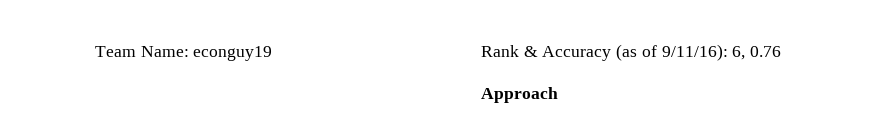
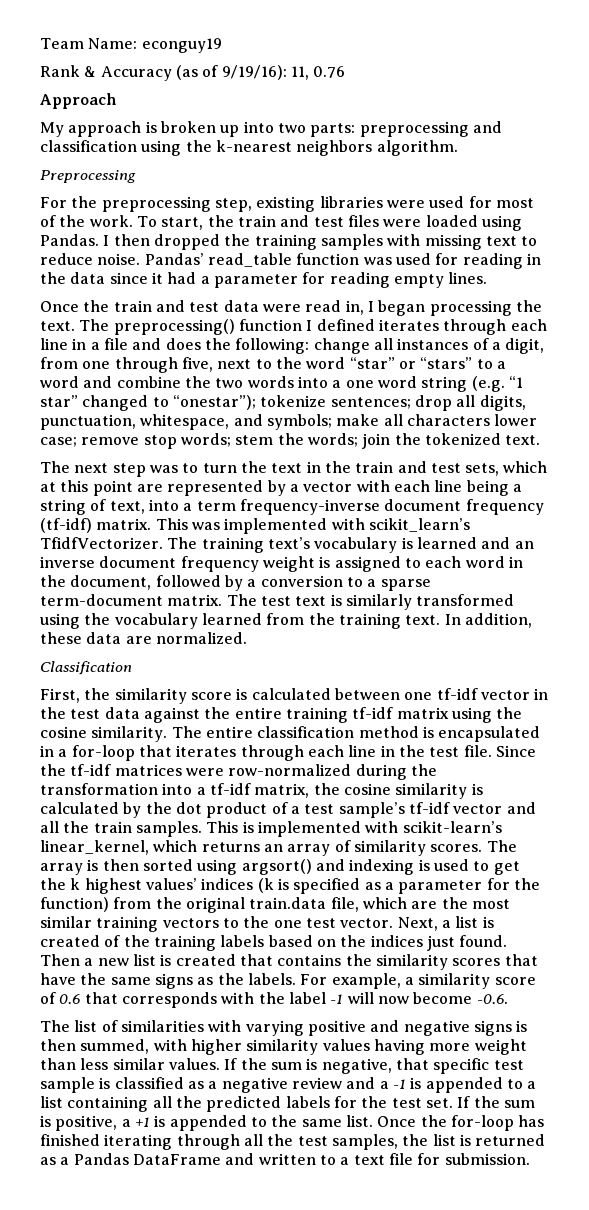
- Rank & Accuracy (as of 9/11/16): 6, 0.76
+ Rank & Accuracy (as of 9/19/16): 11, 0.76
+ My approach is broken up into two parts: preprocessing and classification using the k-nearest neighbors algorithm.
+ Preprocessing
+ For the preprocessing step, existing libraries were used for most of the work. To start, the train and test files were loaded using Pandas. I then dropped the training samples with missing text to reduce noise. Pandas’ read_table function was used for reading in the data since it had a parameter for reading empty lines.
+ Once the train and test data were read in, I began processing the text. The preprocessing() function I defined iterates through each line in a file and does the following: change all instances of a digit, from one through five, next to the word “star” or “stars” to a word and combine the two words into a one word string (e.g. “1 star” changed to “onestar”); tokenize sentences; drop all digits, punctuation, whitespace, and symbols; make all characters lower case; remove stop words; stem the words; join the tokenized text.
+ The next step was to turn the text in the train and test sets, which at this point are represented by a vector with each line being a string of text, into a term frequency-inverse document frequency (tf-idf) matrix. This was implemented with scikit_learn’s TfidfVectorizer. The training text’s vocabulary is learned and an inverse document frequency weight is assigned to each word in the document, followed by a conversion to a sparse term-document matrix. The test text is similarly transformed using the vocabulary learned from the training text. In addition, these data are normalized.
+ Classification
+ First, the similarity score is calculated between one tf-idf vector in the test data against the entire training tf-idf matrix using the cosine similarity. The entire classification method is encapsulated in a for-loop that iterates through each line in the test file. Since the tf-idf matrices were row-normalized during the transformation into a tf-idf matrix, the cosine similarity is calculated by the dot product of a test sample’s tf-idf vector and all the train samples. This is implemented with scikit-learn’s linear_kernel, which returns an array of similarity scores. The array is then sorted using argsort() and indexing is used to get the k highest values’ indices (k is specified as a parameter for the function) from the original train.data file, which are the most similar training vectors to the one test vector. Next, a list is created of the training labels based on the indices just found. Then a new list is created that contains the similarity scores that have the same signs as the labels. For example, a similarity score of 0.6 that corresponds with the label -1 will now become -0.6.
+ The list of similarities with varying positive and negative signs is then summed, with higher similarity values having more weight than less similar values. If the sum is negative, that specific test sample is classified as a negative review and a -1 is appended to a list containing all the predicted labels for the test set. If the sum is positive, a +1 is appended to the same list. Once the for-loop has finished iterating through all the test samples, the list is returned as a Pandas DataFrame and written to a text file for submission.

